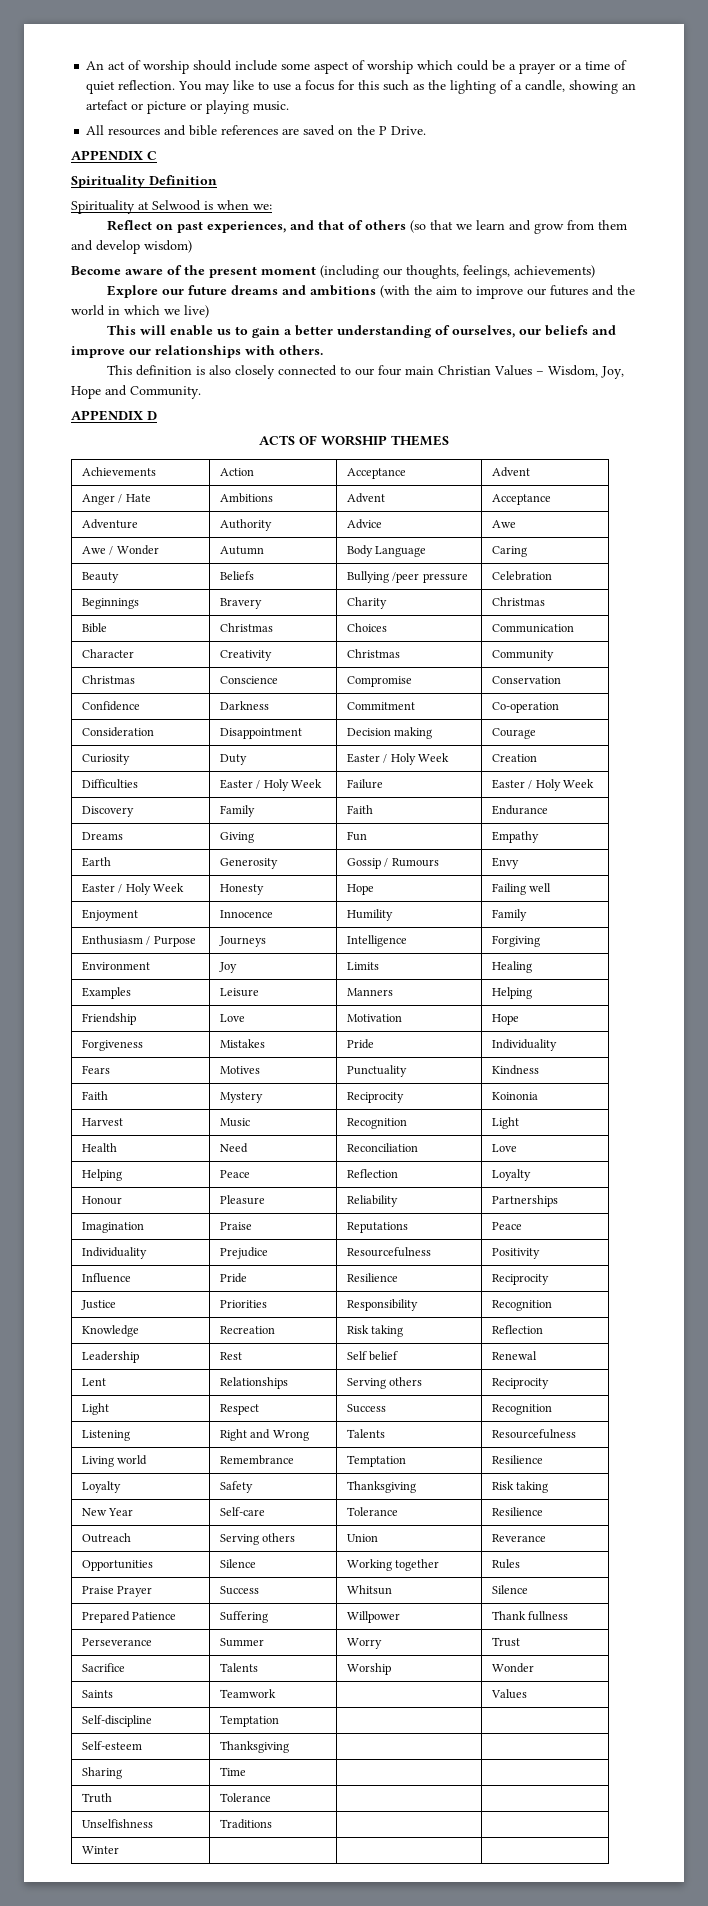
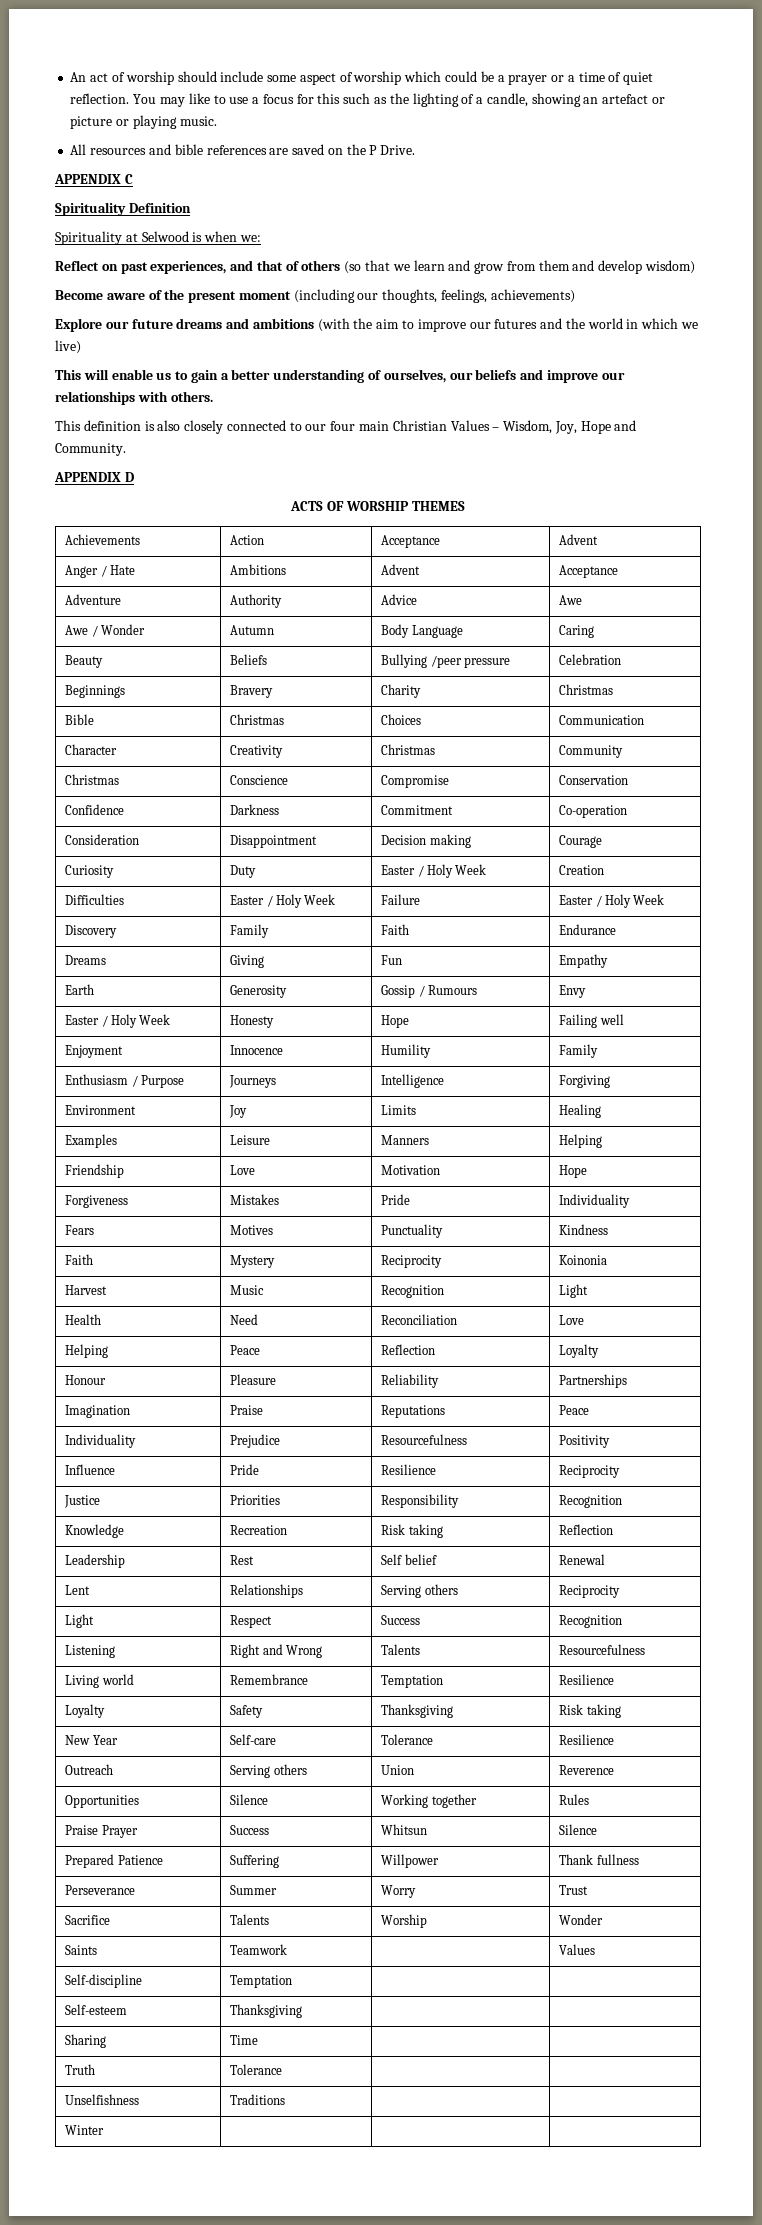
- Outreach | Serving others | Union | Reverance
+ Outreach | Serving others | Union | Reverence

